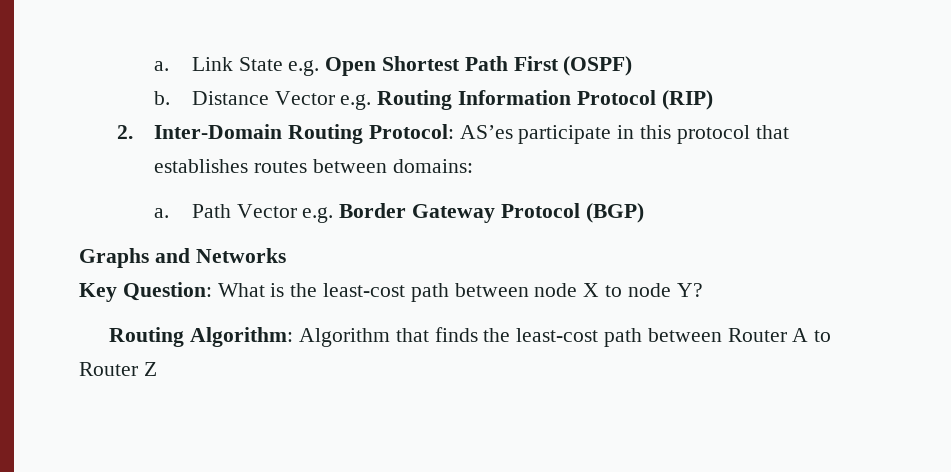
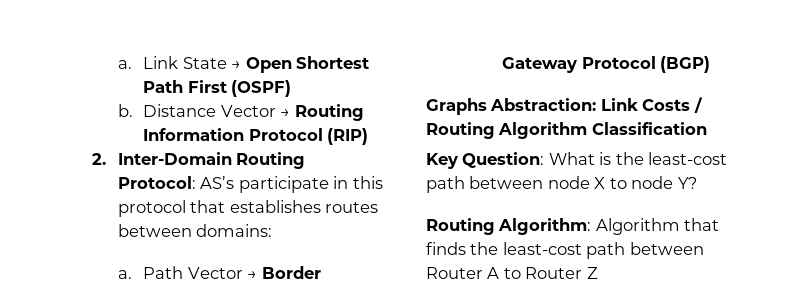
- Link State e.g. Open Shortest Path First (OSPF)
+ Link State → Open Shortest Path First (OSPF)
- Distance Vector e.g. Routing Information Protocol (RIP)
+ Distance Vector → Routing Information Protocol (RIP)
- 2. Inter-Domain Routing Protocol: AS’es participate in this protocol that establishes routes between domains:
+ 2. Inter-Domain Routing Protocol: AS’s participate in this protocol that establishes routes between domains:
- Path Vector e.g. Border Gateway Protocol (BGP)
+ Path Vector → Border Gateway Protocol (BGP)
- Graphs and Networks
+ Graphs Abstraction: Link Costs / Routing Algorithm Classification

